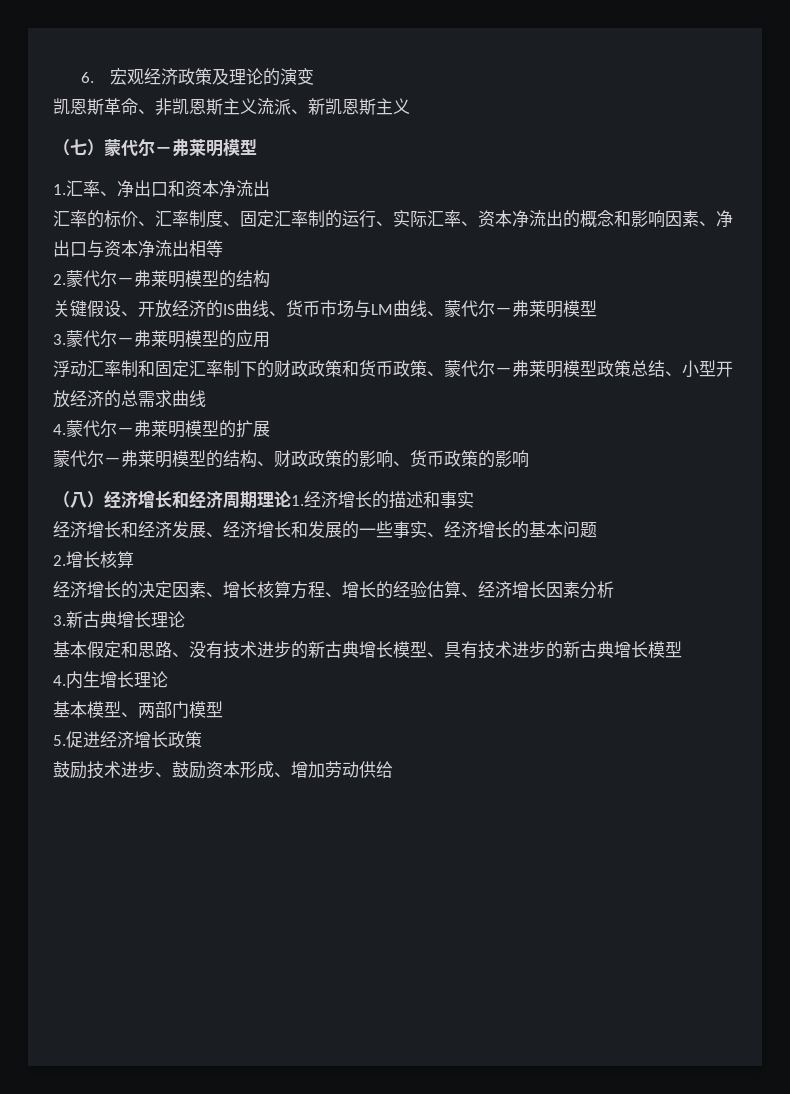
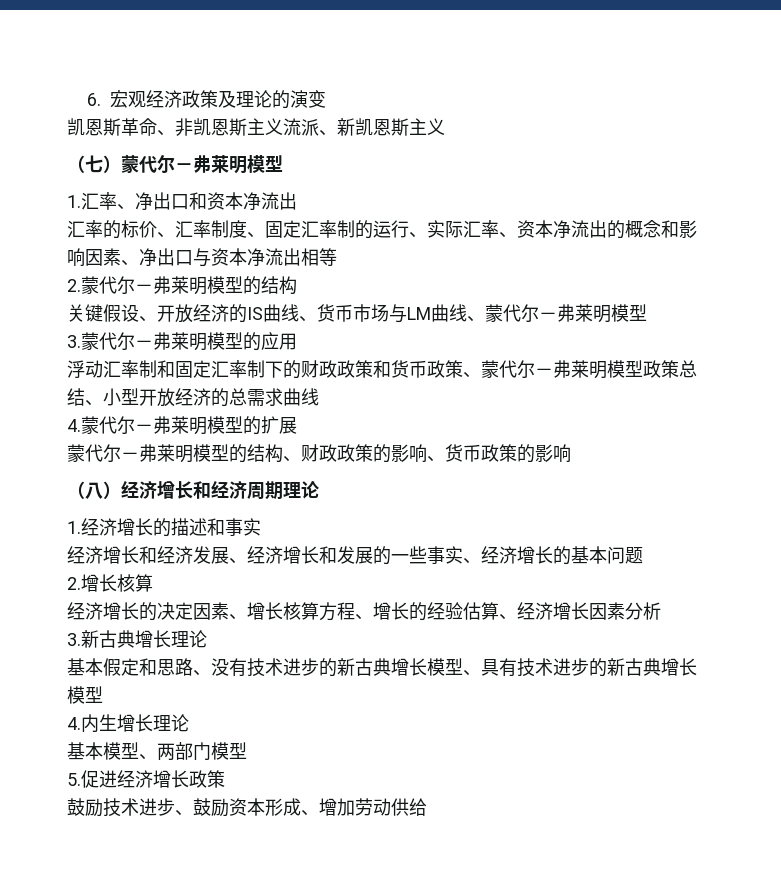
- （八）经济增长和经济周期理论1.经济增长的描述和事实
+ （八）经济增长和经济周期理论
+ 1.经济增长的描述和事实

